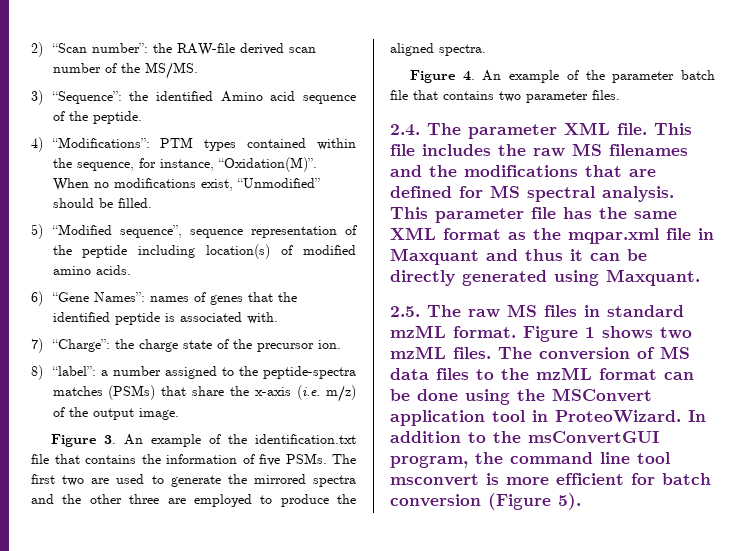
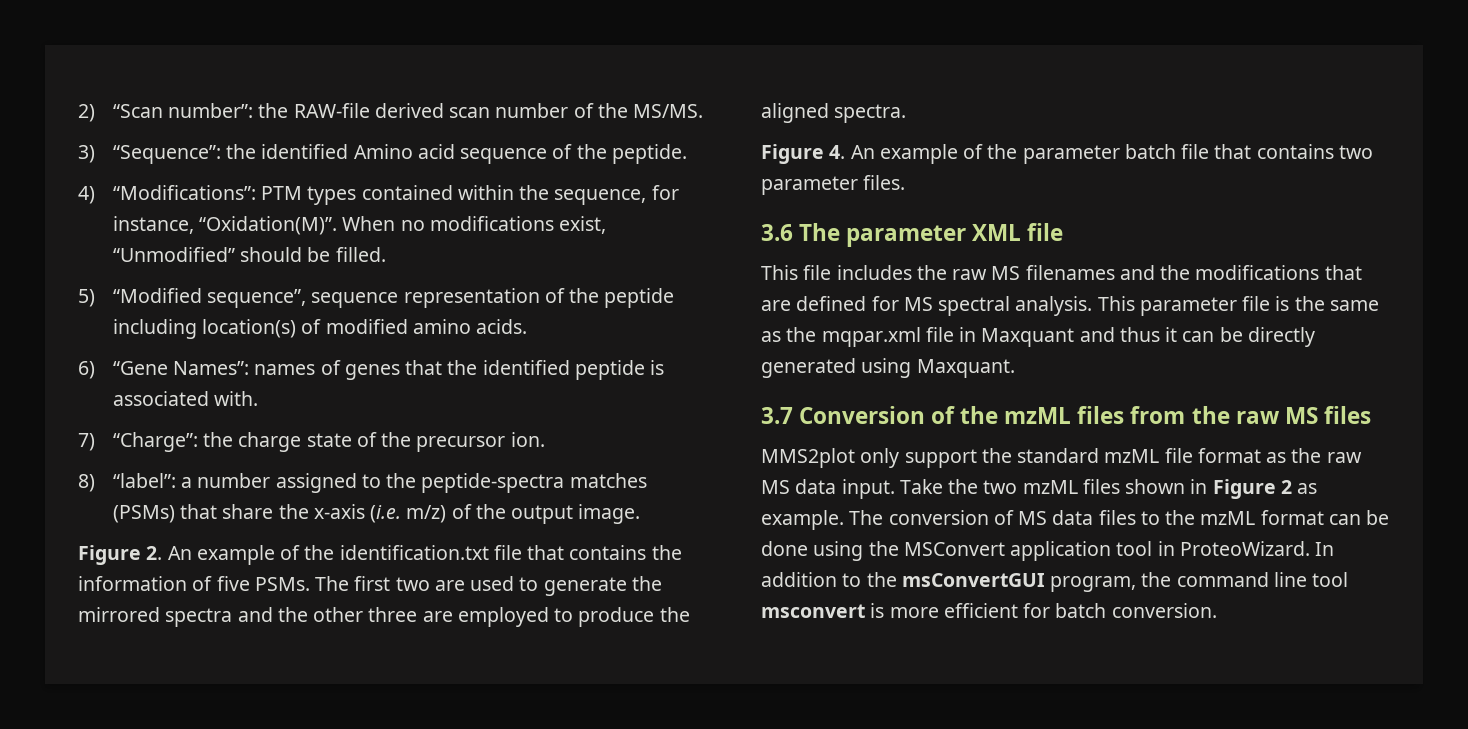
- Figure 3. An example of the identification.txt file that contains the information of five PSMs.
+ Figure 2. An example of the identification.txt file that contains the information of five PSMs.
- 2.4. The parameter XML file. This file includes the raw MS filenames and the modifications that are defined for MS spectral analysis.
+ 3.6 The parameter XML file
+ This file includes the raw MS filenames and the modifications that are defined for MS spectral analysis.
- This parameter file has the same XML format as the mqpar.xml file in Maxquant and thus it can be directly generated using Maxquant.
+ This parameter file is the same as the mqpar.xml file in Maxquant and thus it can be directly generated using Maxquant.
- 2.5. The raw MS files in standard mzML format. Figure 1 shows two mzML files.
+ 3.7 Conversion of the mzML files from the raw MS files
+ MMS2plot only support the standard mzML file format as the raw MS data input. Take the two mzML files shown in Figure 2 as example.
- In addition to the msConvertGUI program, the command line tool msconvert is more efficient for batch conversion (Figure 5).
+ In addition to the msConvertGUI program, the command line tool msconvert is more efficient for batch conversion.

